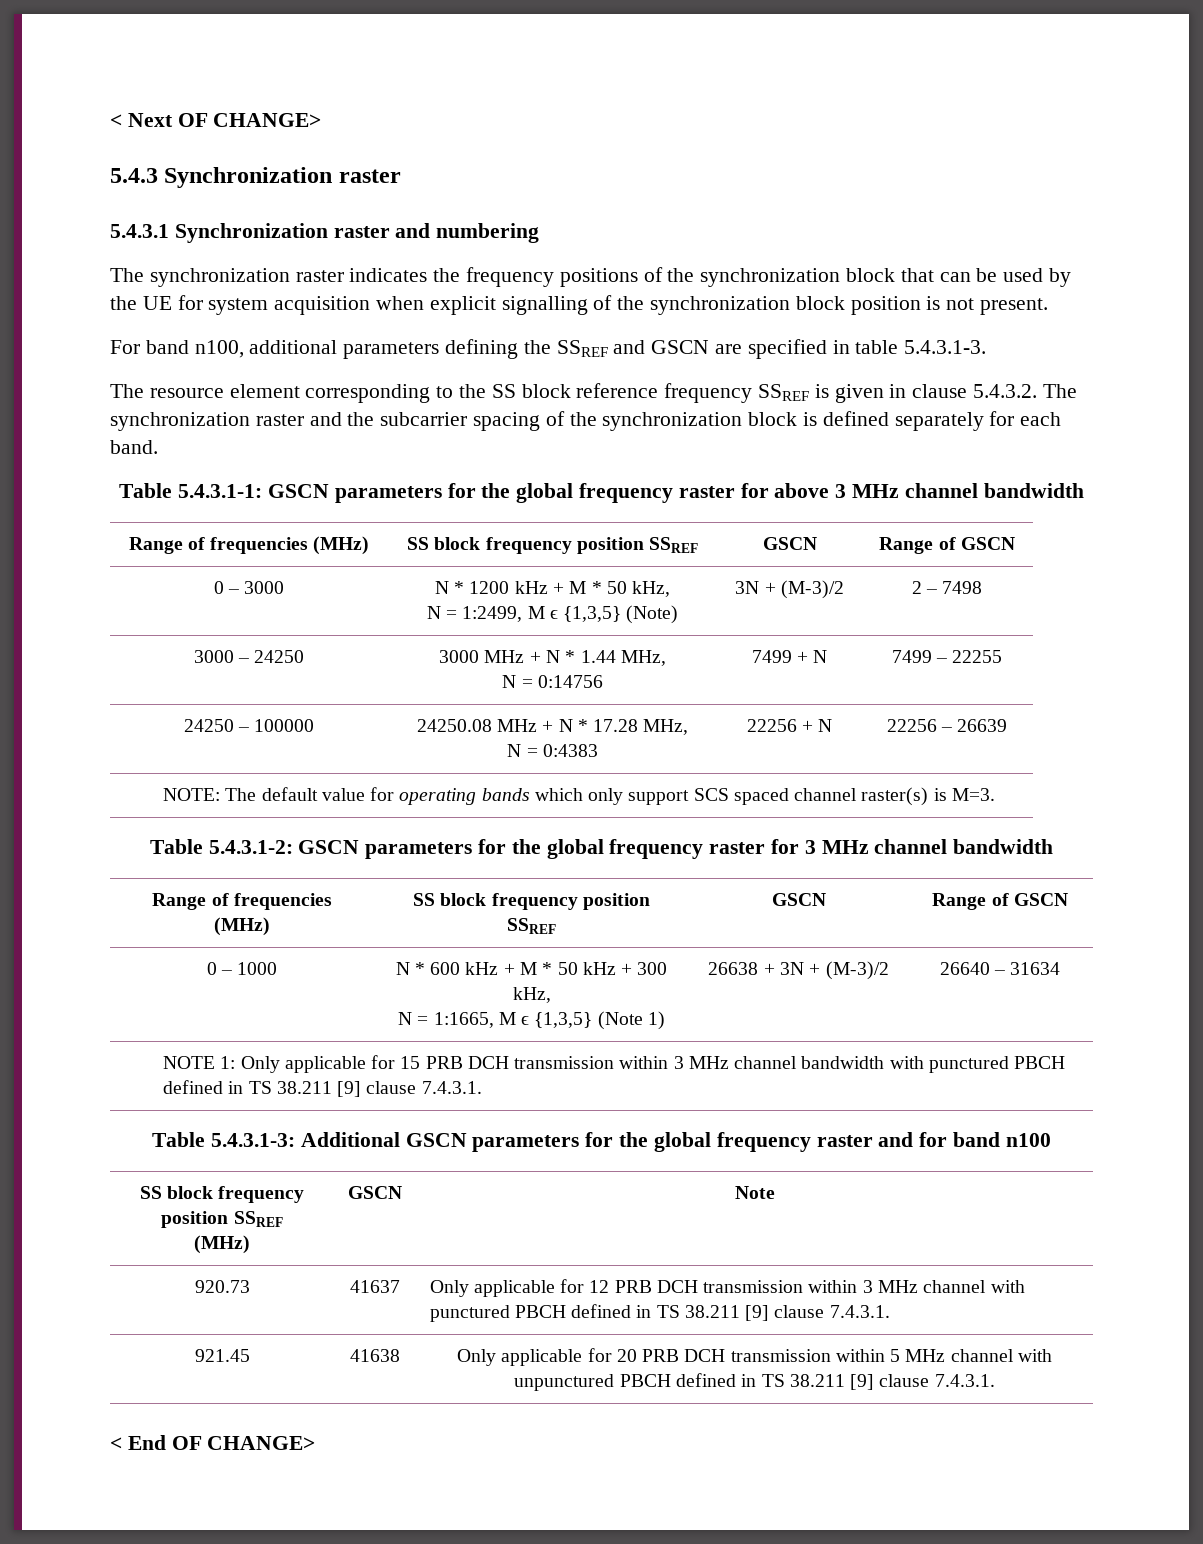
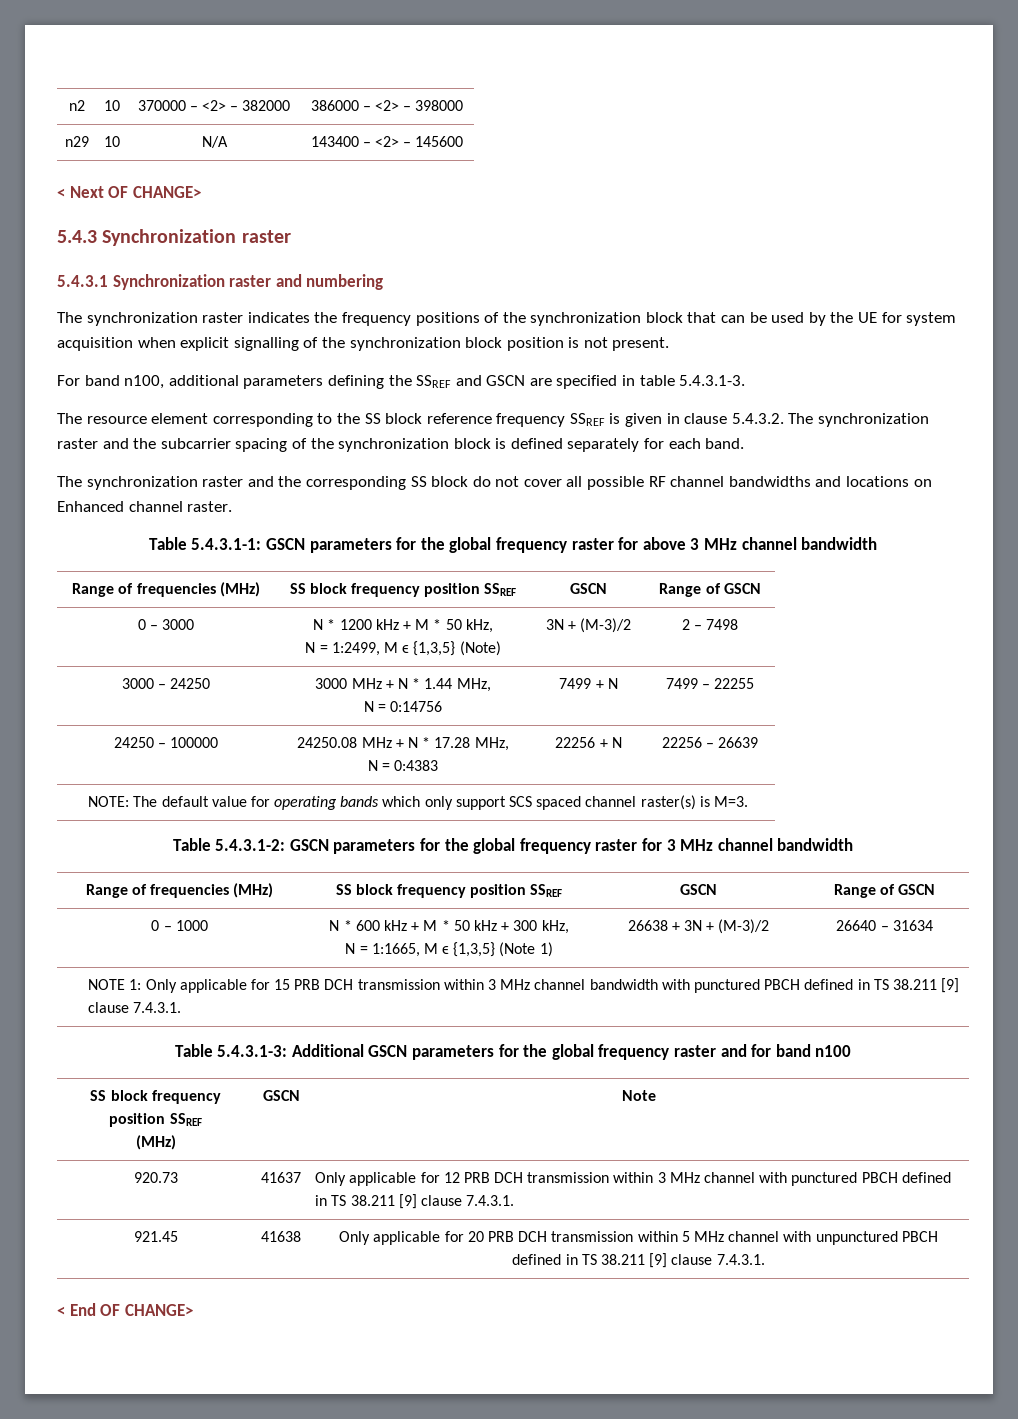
+ n2 | 10 | 370000 – <2> – 382000 | 386000 – <2> – 398000
+ n29 | 10 | N/A | 143400 – <2> – 145600
+ The synchronization raster and the corresponding SS block do not cover all possible RF channel bandwidths and locations on Enhanced channel raster.

